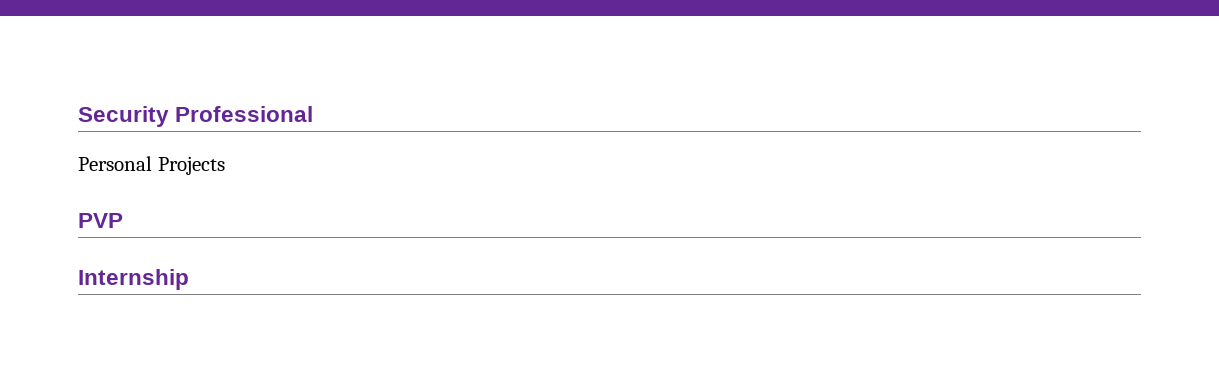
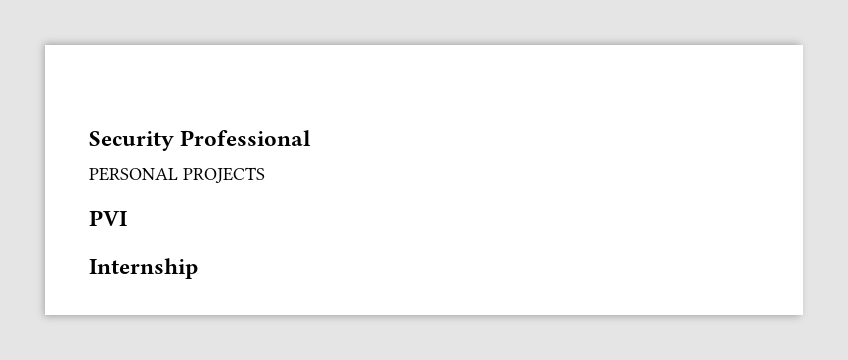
- Personal Projects
- PVP
+ PERSONAL PROJECTS
+ PVI

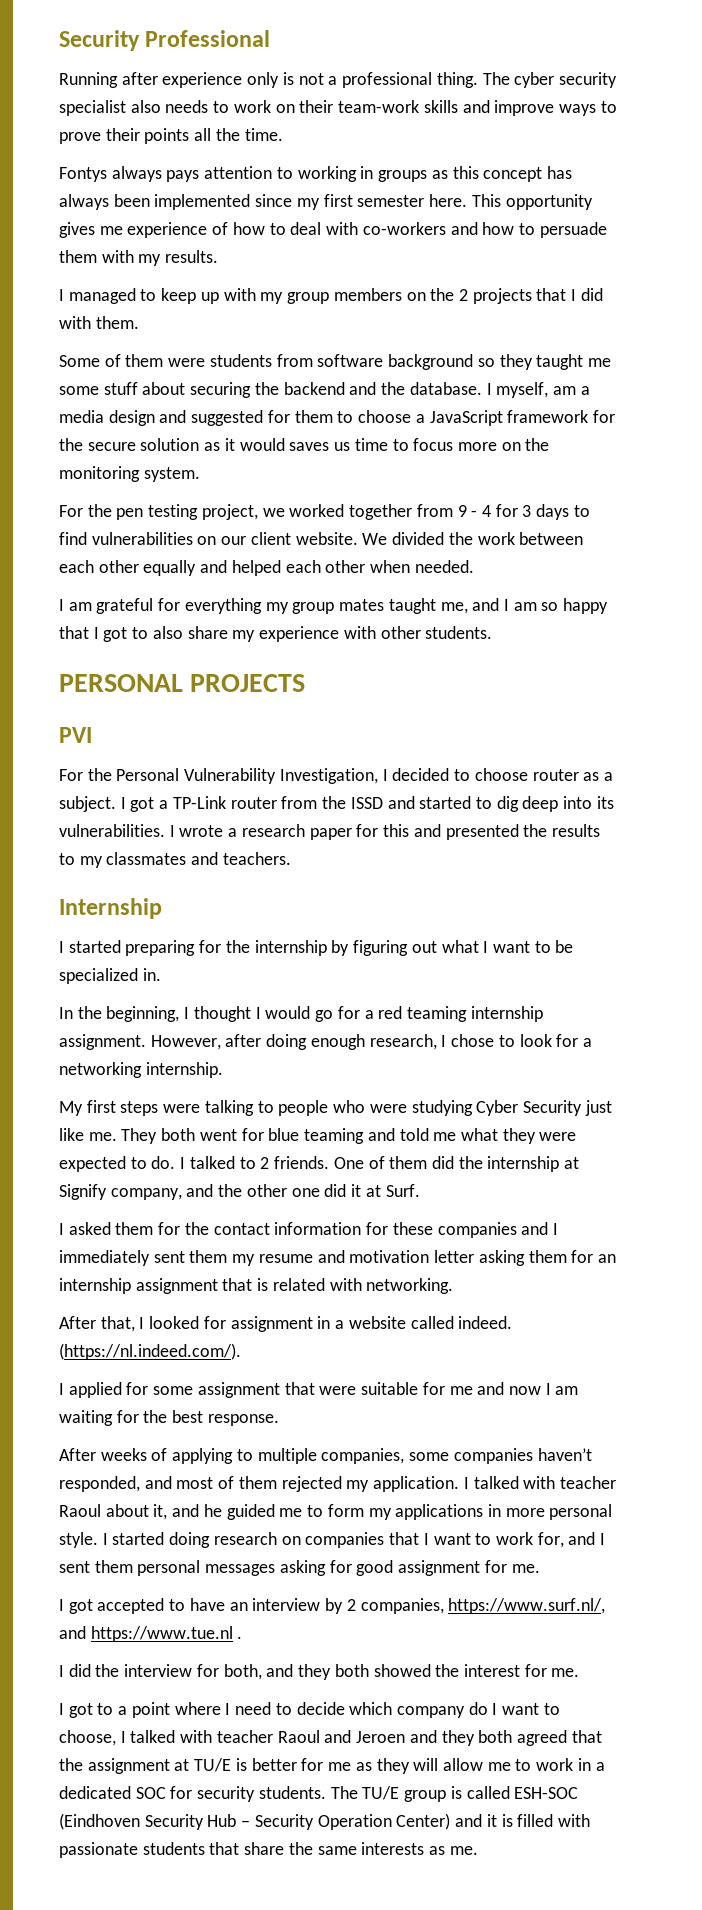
+ Running after experience only is not a professional thing. The cyber security specialist also needs to work on their team-work skills and improve ways to prove their points all the time.
+ Fontys always pays attention to working in groups as this concept has always been implemented since my first semester here. This opportunity gives me experience of how to deal with co-workers and how to persuade them with my results.
+ I managed to keep up with my group members on the 2 projects that I did with them.
+ Some of them were students from software background so they taught me some stuff about securing the backend and the database. I myself, am a media design and suggested for them to choose a JavaScript framework for the secure solution as it would saves us time to focus more on the monitoring system.
+ For the pen testing project, we worked together from 9 - 4 for 3 days to find vulnerabilities on our client website. We divided the work between each other equally and helped each other when needed.
+ I am grateful for everything my group mates taught me, and I am so happy that I got to also share my experience with other students.
  PERSONAL PROJECTS
  PVI
+ For the Personal Vulnerability Investigation, I decided to choose router as a subject. I got a TP-Link router from the ISSD and started to dig deep into its vulnerabilities. I wrote a research paper for this and presented the results to my classmates and teachers.
  Internship
+ I started preparing for the internship by figuring out what I want to be specialized in.
+ In the beginning, I thought I would go for a red teaming internship assignment. However, after doing enough research, I chose to look for a networking internship.
+ My first steps were talking to people who were studying Cyber Security just like me. They both went for blue teaming and told me what they were expected to do. I talked to 2 friends. One of them did the internship at Signify company, and the other one did it at Surf.
+ I asked them for the contact information for these companies and I immediately sent them my resume and motivation letter asking them for an internship assignment that is related with networking.
+ After that, I looked for assignment in a website called indeed. (https://nl.indeed.com/).
+ I applied for some assignment that were suitable for me and now I am waiting for the best response.
+ After weeks of applying to multiple companies, some companies haven’t responded, and most of them rejected my application. I talked with teacher Raoul about it, and he guided me to form my applications in more personal style. I started doing research on companies that I want to work for, and I sent them personal messages asking for good assignment for me.
+ I got accepted to have an interview by 2 companies, https://www.surf.nl/, and https://www.tue.nl .
+ I did the interview for both, and they both showed the interest for me.
+ I got to a point where I need to decide which company do I want to choose, I talked with teacher Raoul and Jeroen and they both agreed that the assignment at TU/E is better for me as they will allow me to work in a dedicated SOC for security students. The TU/E group is called ESH-SOC (Eindhoven Security Hub – Security Operation Center) and it is filled with passionate students that share the same interests as me.

